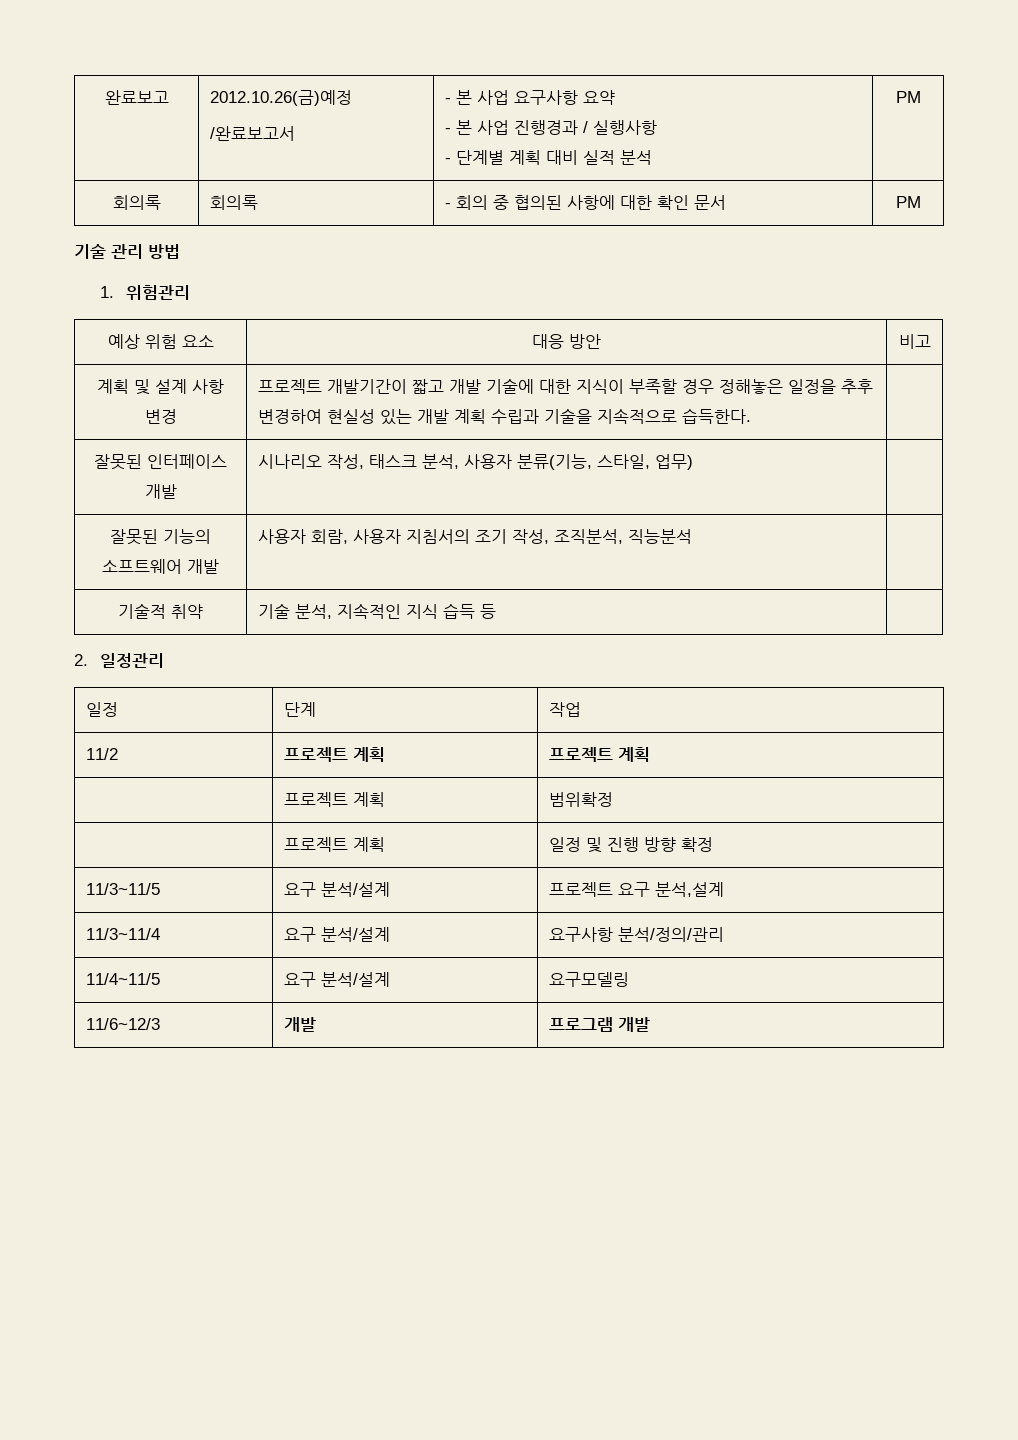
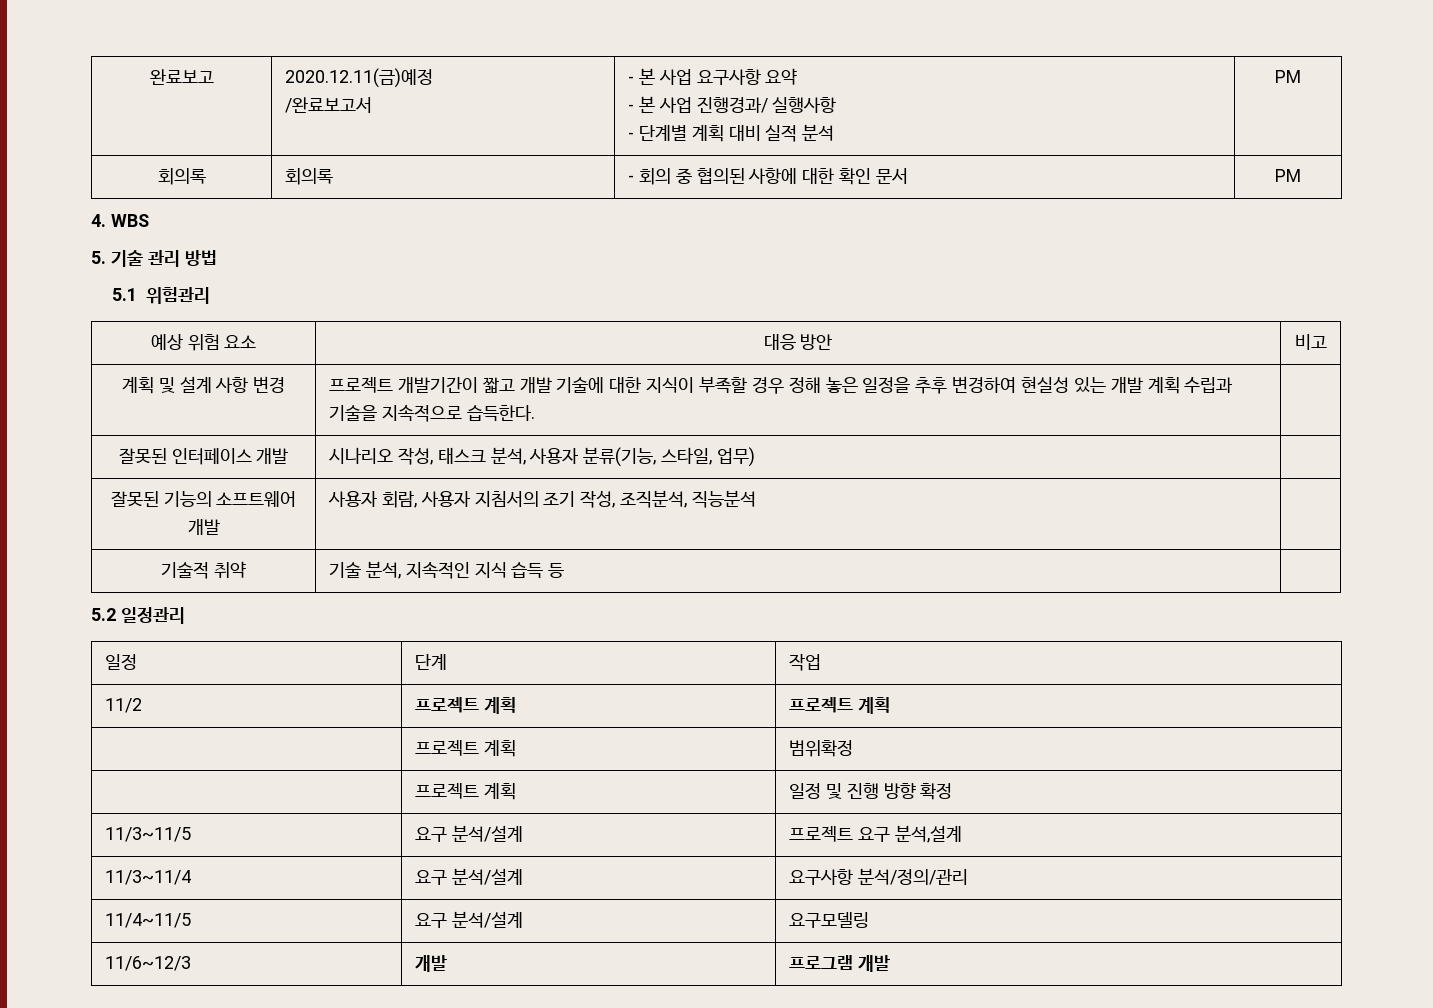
- 완료보고 | 2012.10.26(금)예정
+ 완료보고 | 2020.12.11(금)예정
  /완료보고서 | - 본 사업 요구사항 요약
- - 본 사업 진행경과 / 실행사항
+ - 본 사업 진행경과/ 실행사항
- 기술 관리 방법
+ 4. WBS
+ 5. 기술 관리 방법
- 1. 위험관리
+ 5.1 위험관리
- 계획 및 설계 사항 변경 | 프로젝트 개발기간이 짧고 개발 기술에 대한 지식이 부족할 경우 정해놓은 일정을 추후 변경하여 현실성 있는 개발 계획 수립과 기술을 지속적으로 습득한다. |
+ 계획 및 설계 사항 변경 | 프로젝트 개발기간이 짧고 개발 기술에 대한 지식이 부족할 경우 정해 놓은 일정을 추후 변경하여 현실성 있는 개발 계획 수립과 기술을 지속적으로 습득한다. |
- 2. 일정관리
+ 5.2 일정관리

